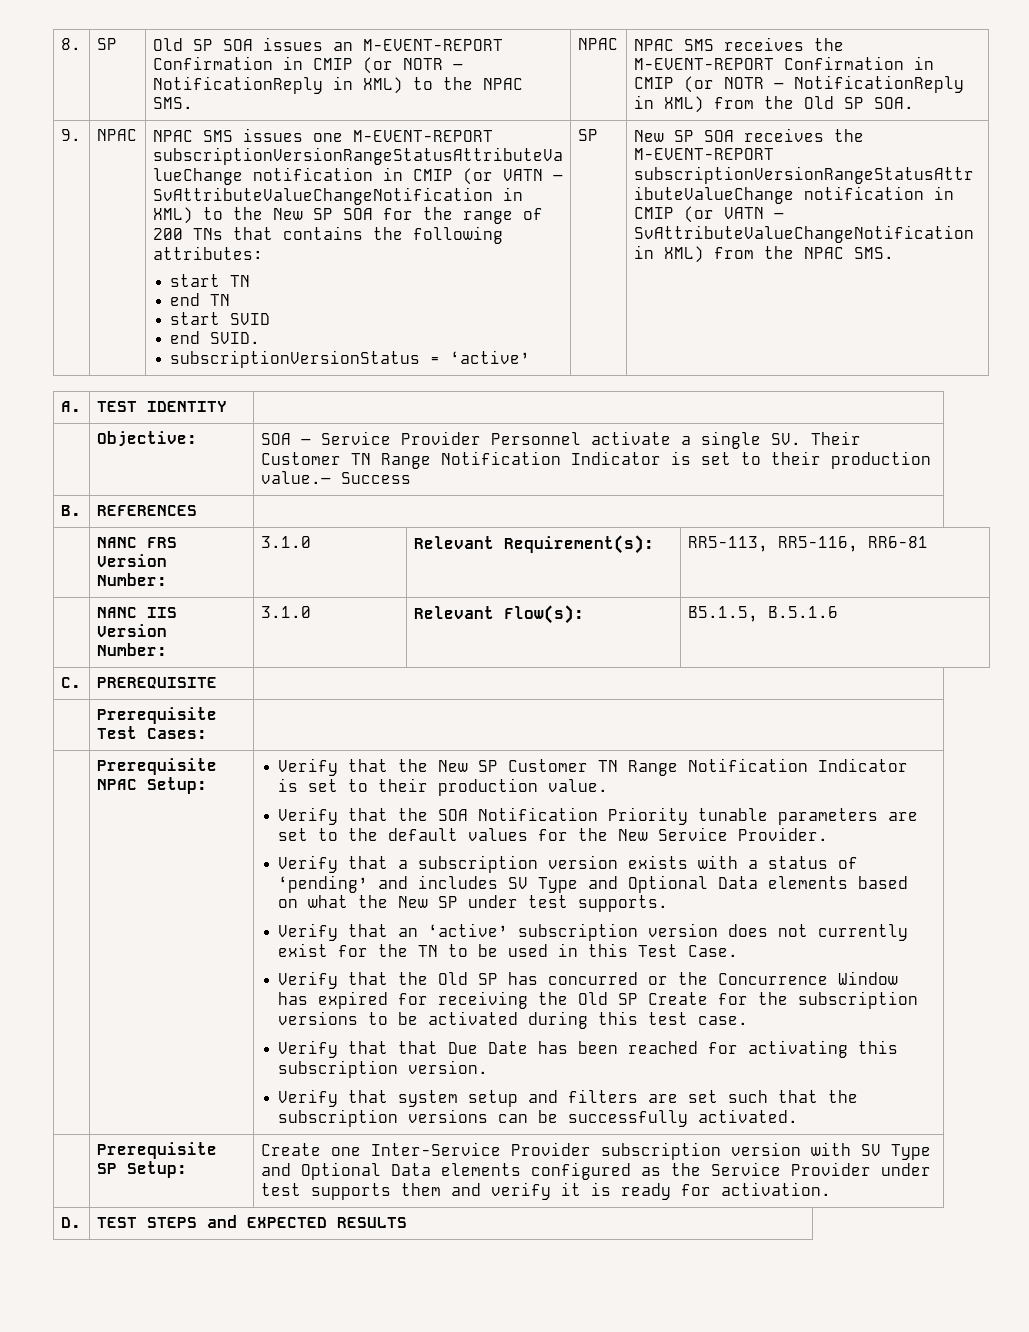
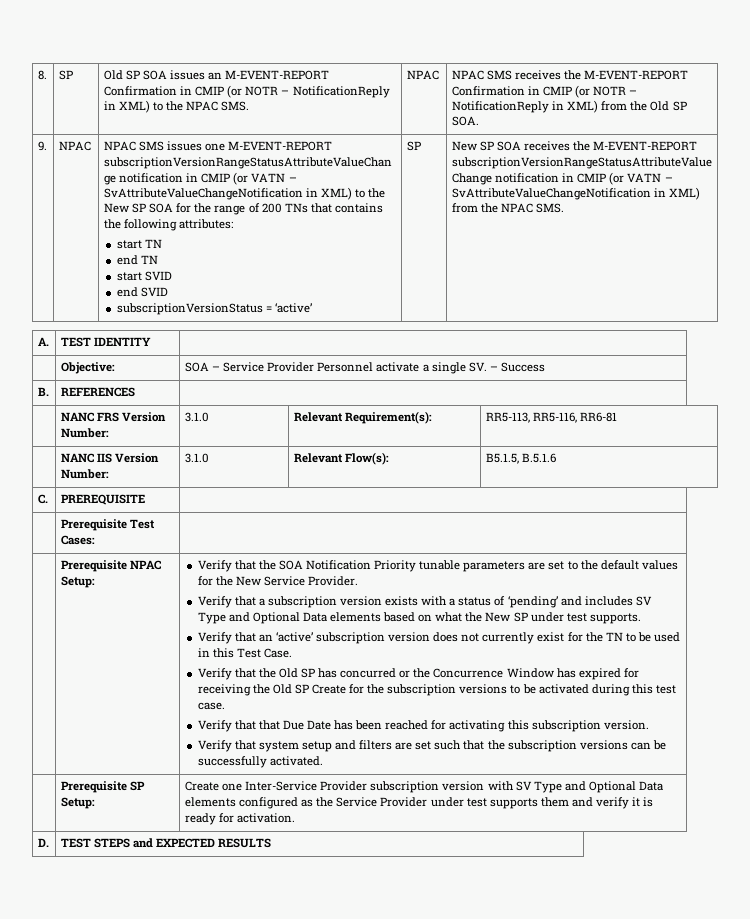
- end SVID.
+ end SVID
- | Objective: | SOA – Service Provider Personnel activate a single SV. Their Customer TN Range Notification Indicator is set to their production value.– Success
+ | Objective: | SOA – Service Provider Personnel activate a single SV. – Success
- Verify that the New SP Customer TN Range Notification Indicator is set to their production value.

